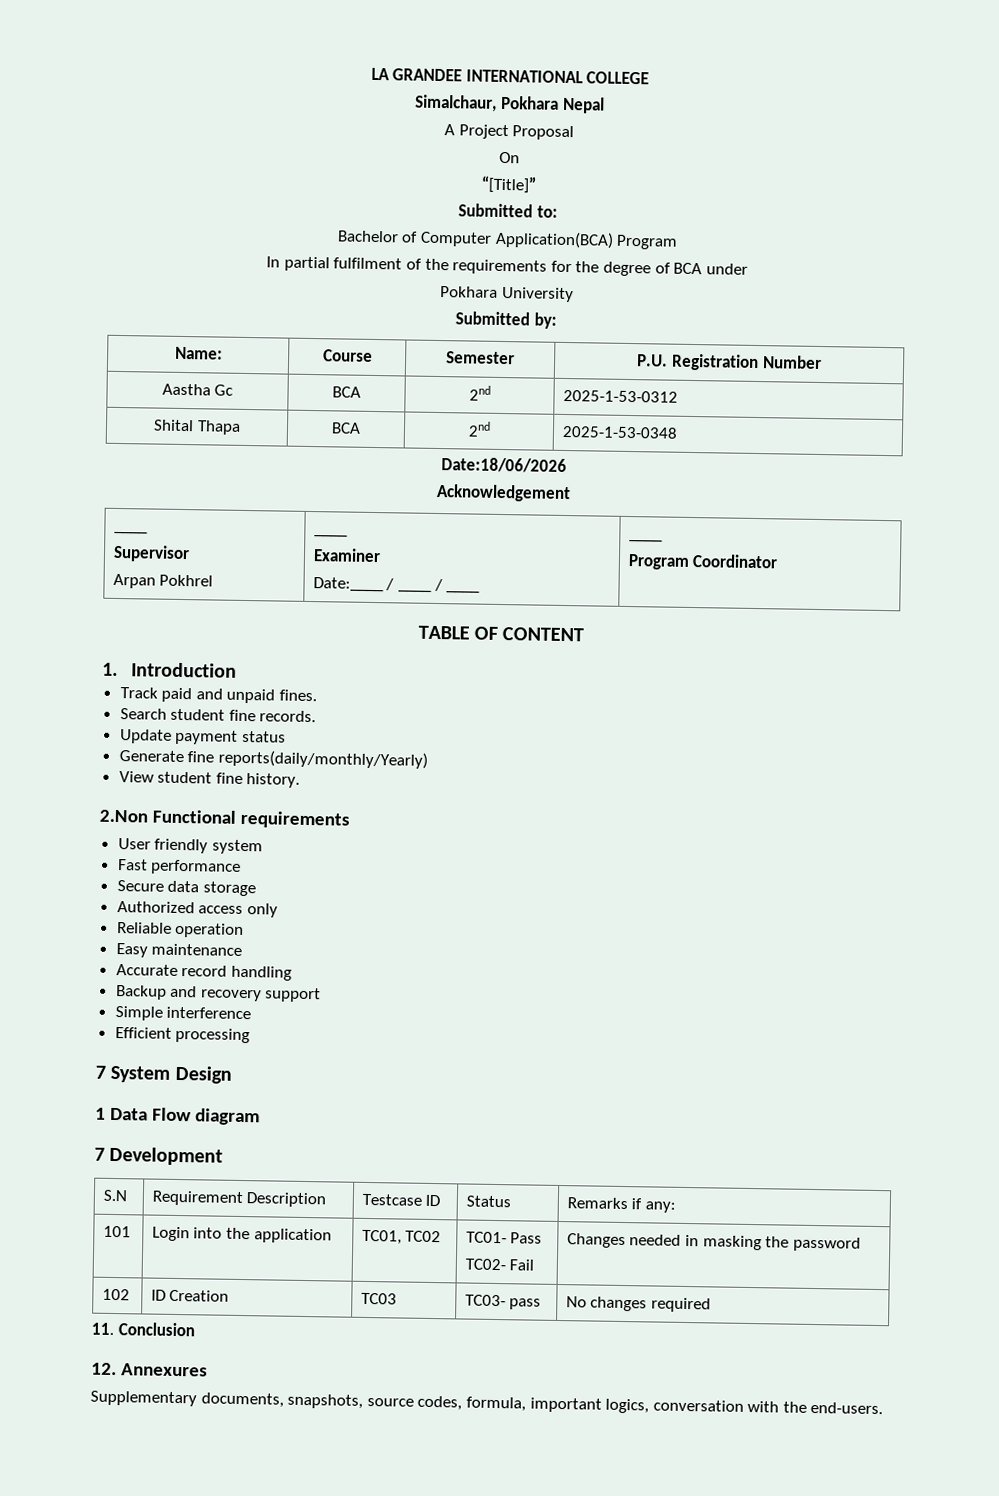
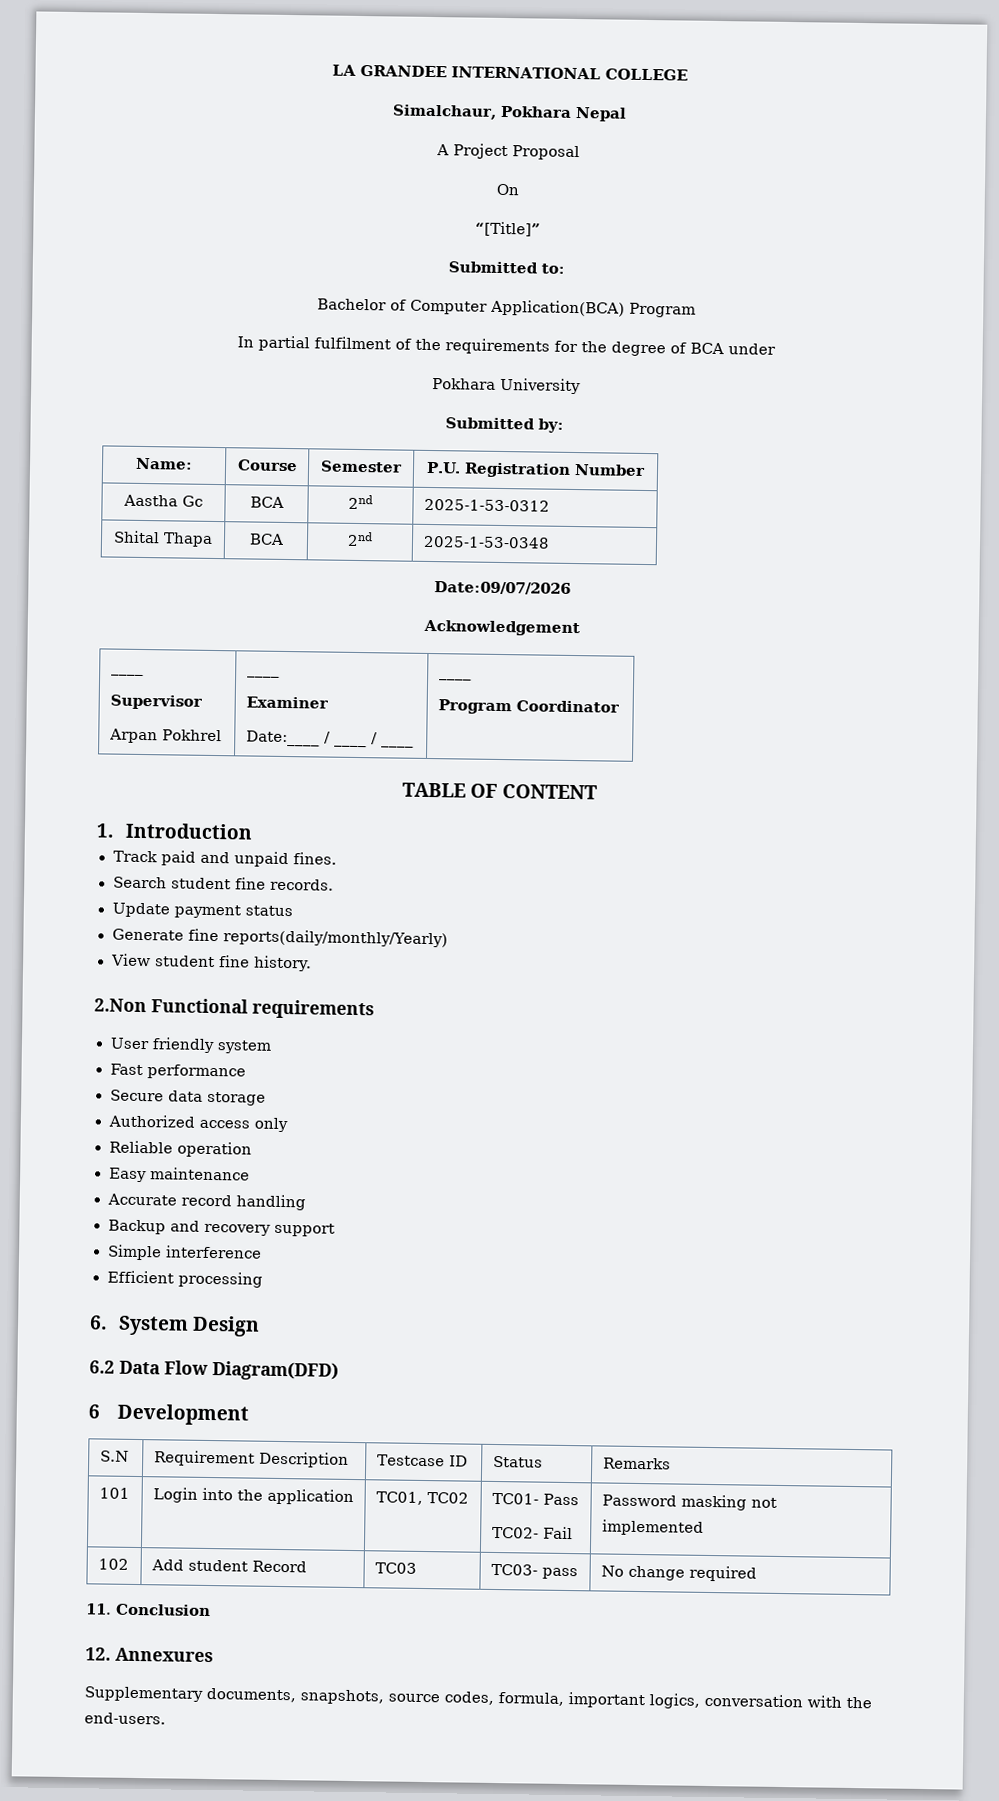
- Date:18/06/2026
+ Date:09/07/2026
- 7 System Design
+ 6. System Design
- 1 Data Flow diagram
- 7 Development
+ 6.2 Data Flow Diagram(DFD)
+ 6 Development
- S.N | Requirement Description | Testcase ID | Status | Remarks if any:
+ S.N | Requirement Description | Testcase ID | Status | Remarks
  101 | Login into the application | TC01, TC02 | TC01- Pass
- TC02- Fail | Changes needed in masking the password
- 102 | ID Creation | TC03 | TC03- pass | No changes required
+ TC02- Fail | Password masking not implemented
+ 102 | Add student Record | TC03 | TC03- pass | No change required

